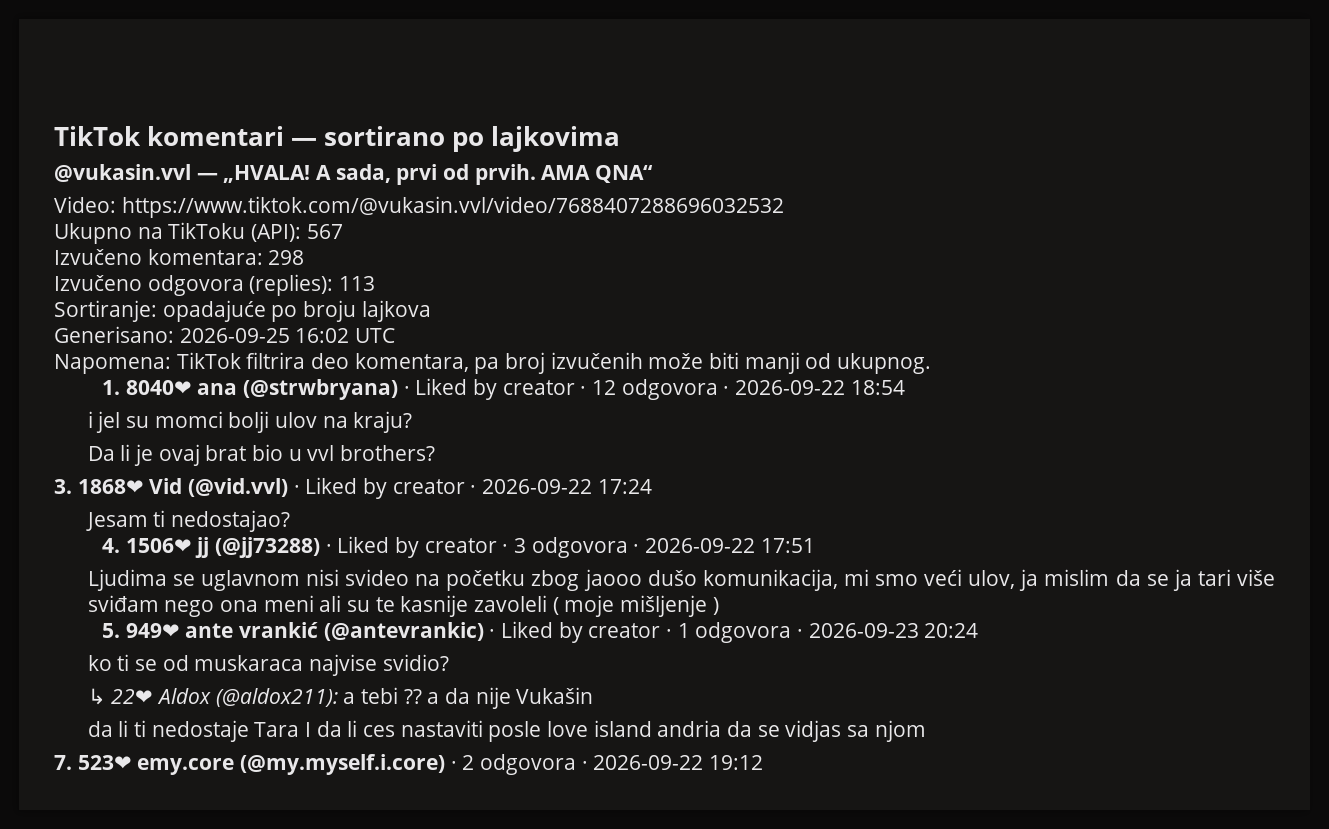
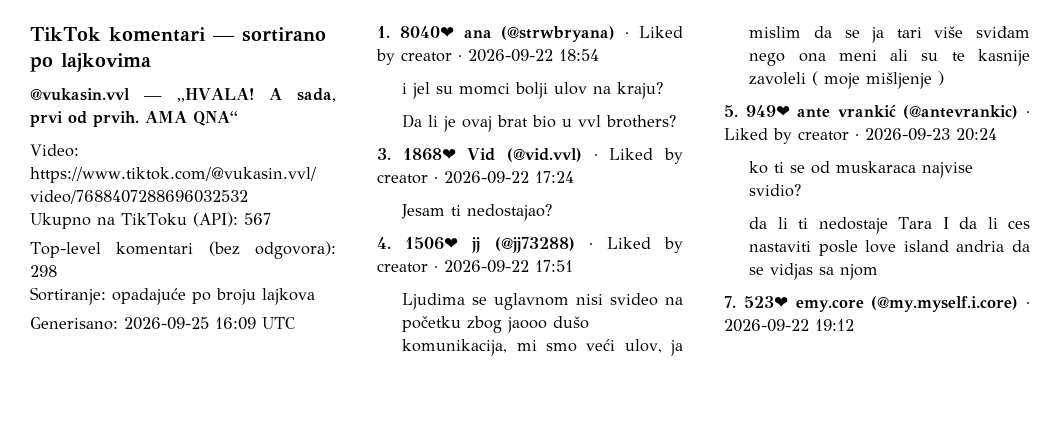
- Izvučeno komentara: 298
- Izvučeno odgovora (replies): 113
+ Top-level komentari (bez odgovora): 298
- Generisano: 2026-09-25 16:02 UTC
+ Generisano: 2026-09-25 16:09 UTC
- Napomena: TikTok filtrira deo komentara, pa broj izvučenih može biti manji od ukupnog.
- 1. 8040❤ ana (@strwbryana) · Liked by creator · 12 odgovora · 2026-09-22 18:54
+ 1. 8040❤ ana (@strwbryana) · Liked by creator · 2026-09-22 18:54
- 4. 1506❤ jj (@jj73288) · Liked by creator · 3 odgovora · 2026-09-22 17:51
+ 4. 1506❤ jj (@jj73288) · Liked by creator · 2026-09-22 17:51
- 5. 949❤ ante vrankić (@antevrankic) · Liked by creator · 1 odgovora · 2026-09-23 20:24
+ 5. 949❤ ante vrankić (@antevrankic) · Liked by creator · 2026-09-23 20:24
- ↳ 22❤ Aldox (@aldox211): a tebi ?? a da nije Vukašin
- 7. 523❤ emy.core (@my.myself.i.core) · 2 odgovora · 2026-09-22 19:12
+ 7. 523❤ emy.core (@my.myself.i.core) · 2026-09-22 19:12

